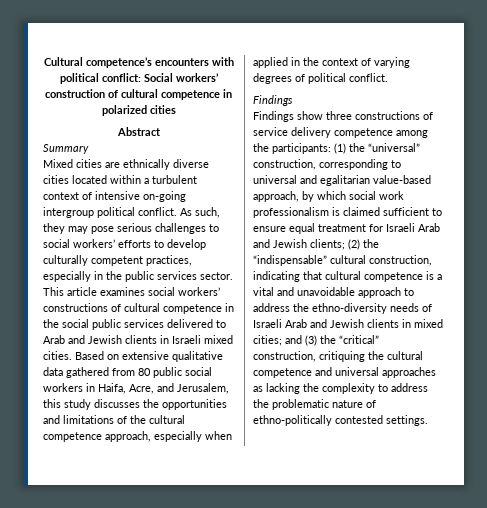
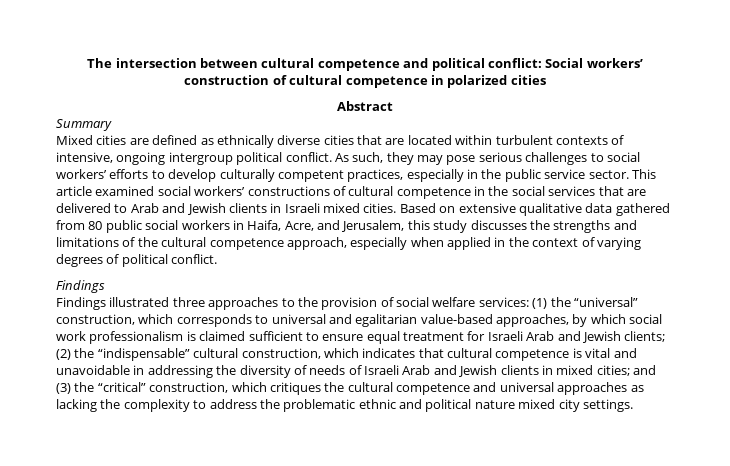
- Cultural competence’s encounters with political conflict: Social workers’ construction of cultural competence in polarized cities
+ The intersection between cultural competence and political conflict: Social workers’ construction of cultural competence in polarized cities
- Mixed cities are ethnically diverse cities located within a turbulent context of intensive on-going intergroup political conflict.
+ Mixed cities are defined as ethnically diverse cities that are located within turbulent contexts of intensive, ongoing intergroup political conflict.
- As such, they may pose serious challenges to social workers’ efforts to develop culturally competent practices, especially in the public services sector.
+ As such, they may pose serious challenges to social workers’ efforts to develop culturally competent practices, especially in the public service sector.
- This article examines social workers’ constructions of cultural competence in the social public services delivered to Arab and Jewish clients in Israeli mixed cities.
+ This article examined social workers’ constructions of cultural competence in the social services that are delivered to Arab and Jewish clients in Israeli mixed cities.
- Based on extensive qualitative data gathered from 80 public social workers in Haifa, Acre, and Jerusalem, this study discusses the opportunities and limitations of the cultural competence approach, especially when applied in the context of varying degrees of political conflict.
+ Based on extensive qualitative data gathered from 80 public social workers in Haifa, Acre, and Jerusalem, this study discusses the strengths and limitations of the cultural competence approach, especially when applied in the context of varying degrees of political conflict.
- Findings show three constructions of service delivery competence among the participants:
+ Findings illustrated three approaches to the provision of social welfare services:
- (1) the “universal” construction, corresponding to universal and egalitarian value-based approach, by which social work professionalism is claimed sufficient to ensure equal treatment for Israeli Arab and Jewish clients;
+ (1) the “universal” construction, which corresponds to universal and egalitarian value-based approaches, by which social work professionalism is claimed sufficient to ensure equal treatment for Israeli Arab and Jewish clients;
- (2) the “indispensable” cultural construction, indicating that cultural competence is a vital and unavoidable approach to address the ethno-diversity needs of Israeli Arab and Jewish clients in mixed cities;
+ (2) the “indispensable” cultural construction, which indicates that cultural competence is vital and unavoidable in addressing the diversity of needs of Israeli Arab and Jewish clients in mixed cities;
- and (3) the “critical” construction, critiquing the cultural competence and universal approaches as lacking the complexity to address the problematic nature of ethno-politically contested settings.
+ and (3) the “critical” construction, which critiques the cultural competence and universal approaches as lacking the complexity to address the problematic ethnic and political nature mixed city settings.

